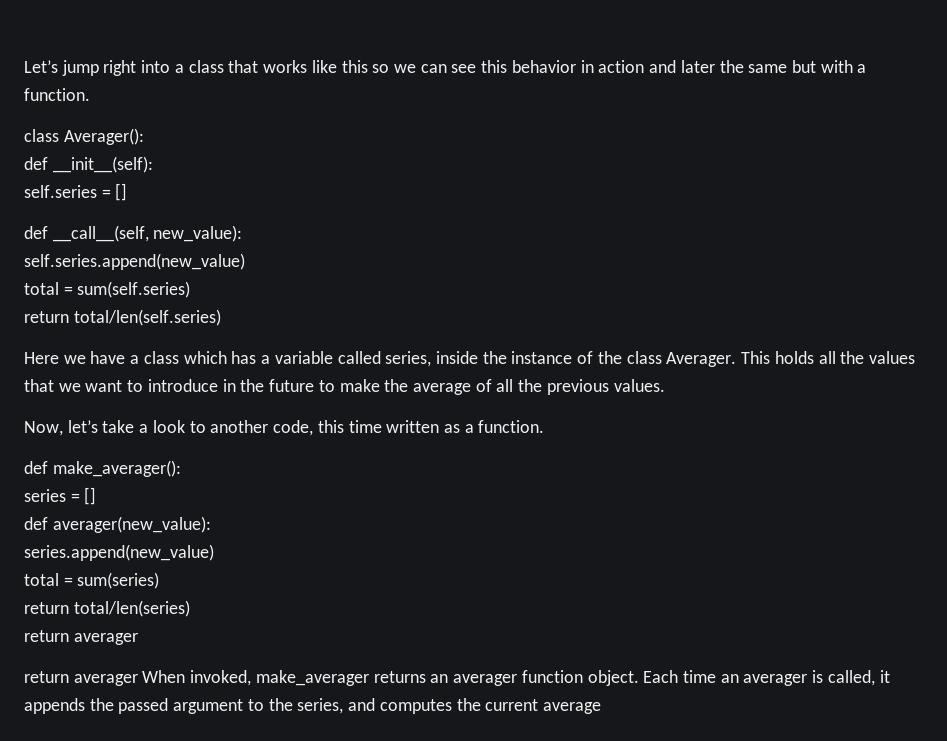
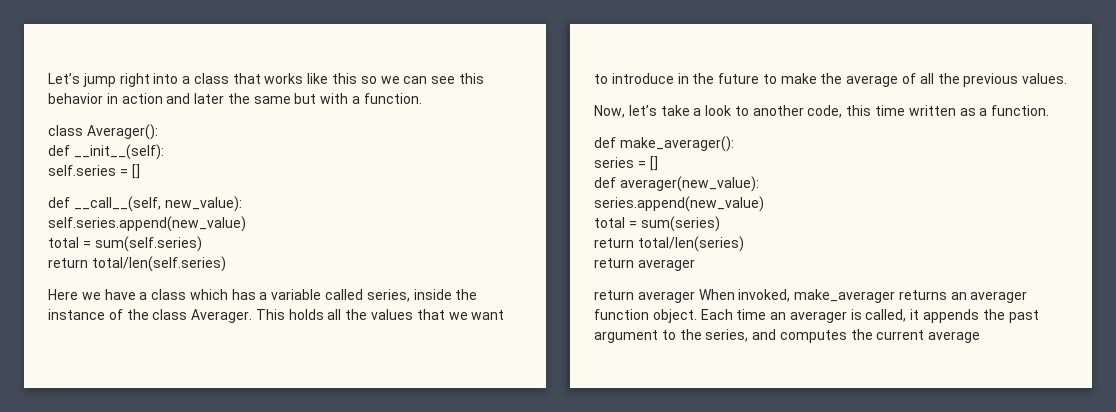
- Each time an averager is called, it appends the passed argument to the series, and computes the current average
+ Each time an averager is called, it appends the past argument to the series, and computes the current average

